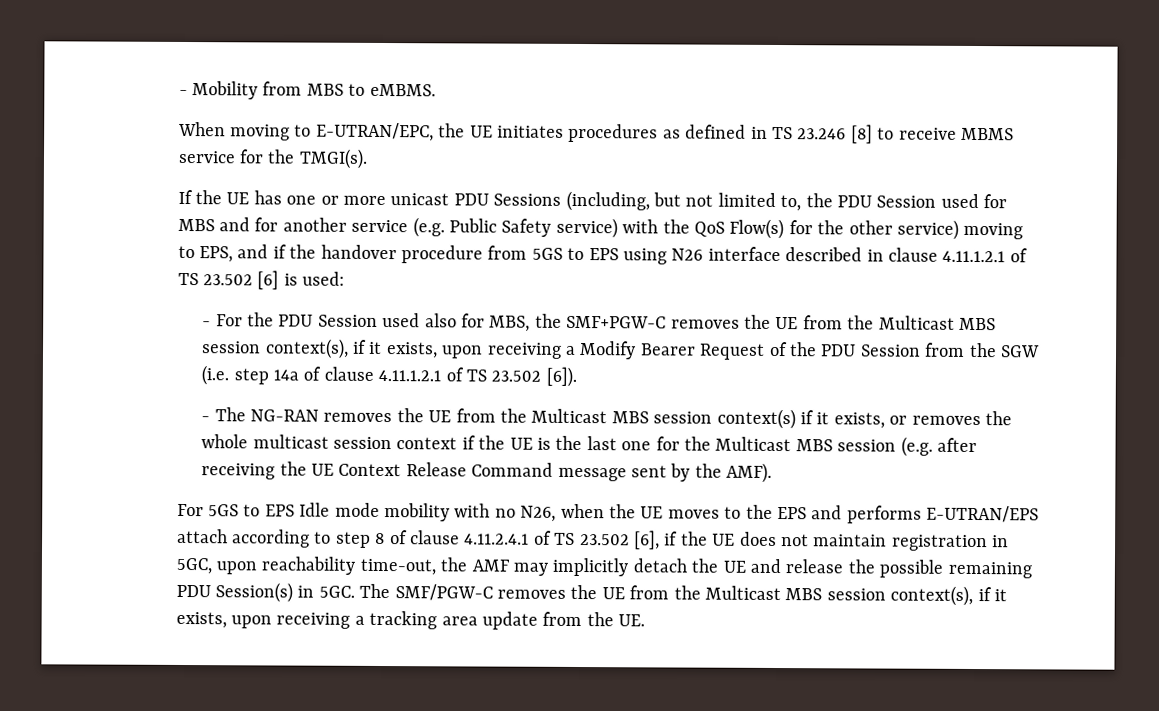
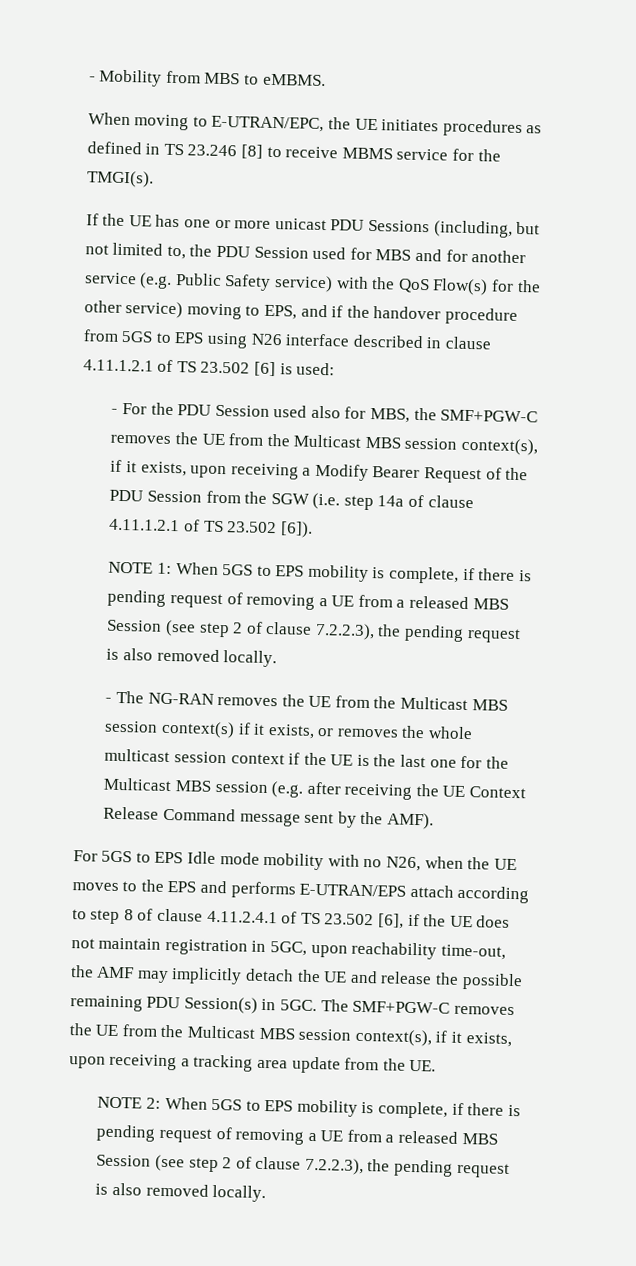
+ NOTE 1: When 5GS to EPS mobility is complete, if there is pending request of removing a UE from a released MBS Session (see step 2 of clause 7.2.2.3), the pending request is also removed locally.
- The SMF/PGW-C removes the UE from the Multicast MBS session context(s), if it exists, upon receiving a tracking area update from the UE.
+ The SMF+PGW-C removes the UE from the Multicast MBS session context(s), if it exists, upon receiving a tracking area update from the UE.
+ NOTE 2: When 5GS to EPS mobility is complete, if there is pending request of removing a UE from a released MBS Session (see step 2 of clause 7.2.2.3), the pending request is also removed locally.

